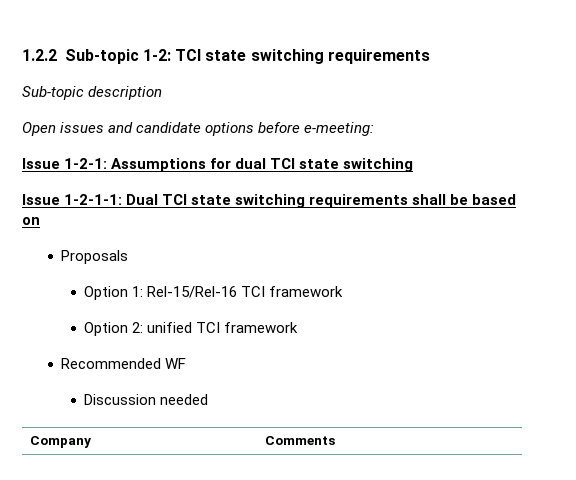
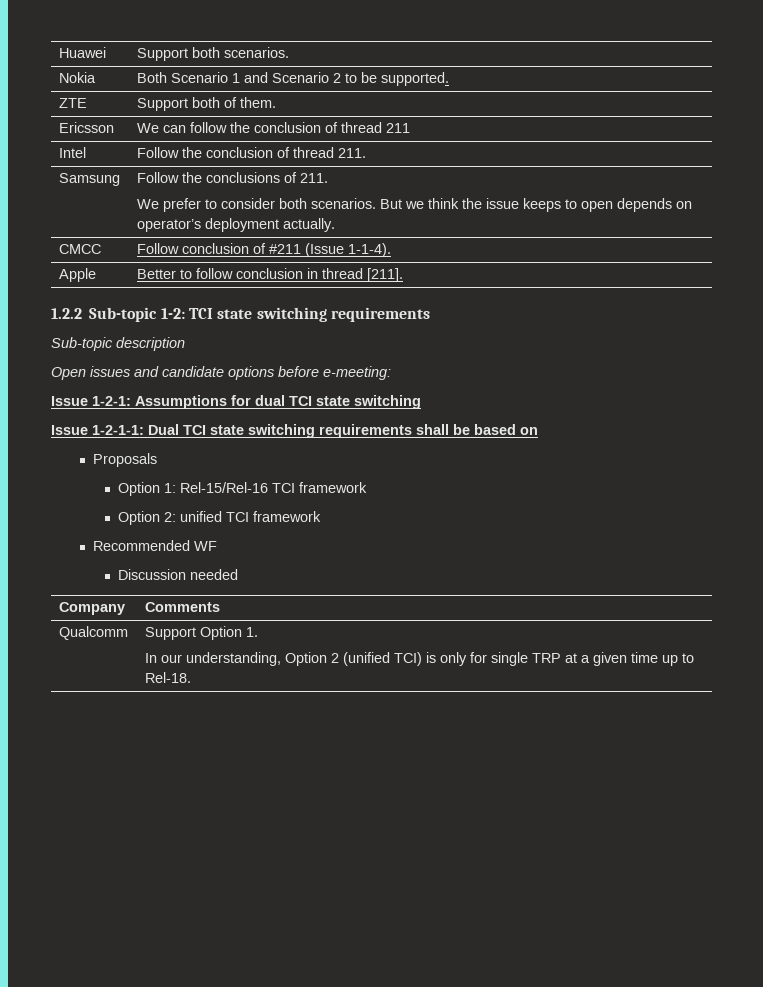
+ Huawei | Support both scenarios.
+ Nokia | Both Scenario 1 and Scenario 2 to be supported.
+ ZTE | Support both of them.
+ Ericsson | We can follow the conclusion of thread 211
+ Intel | Follow the conclusion of thread 211.
+ Samsung | Follow the conclusions of 211.
+ We prefer to consider both scenarios. But we think the issue keeps to open depends on operator’s deployment actually.
+ CMCC | Follow conclusion of #211 (Issue 1-1-4).
+ Apple | Better to follow conclusion in thread [211].
+ Qualcomm | Support Option 1.
+ In our understanding, Option 2 (unified TCI) is only for single TRP at a given time up to Rel-18.

